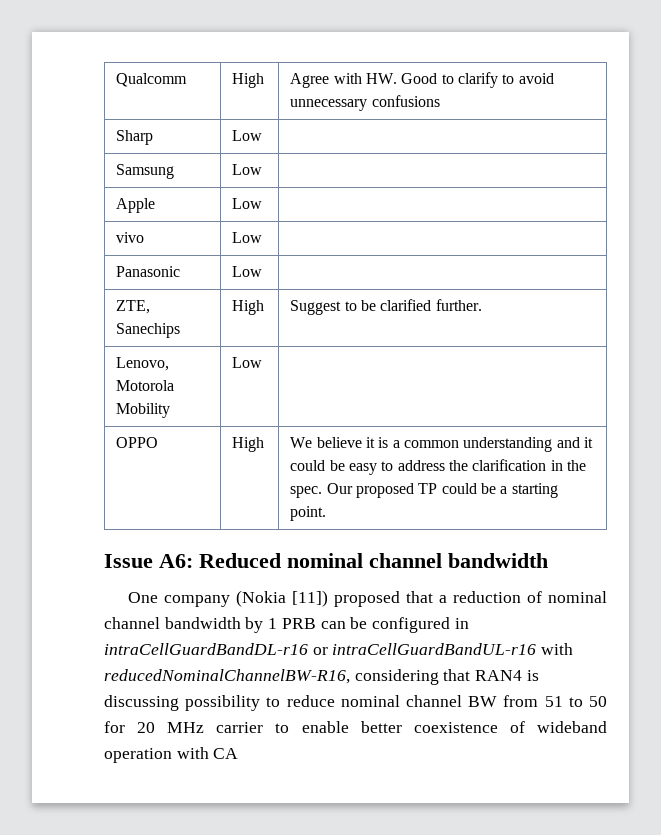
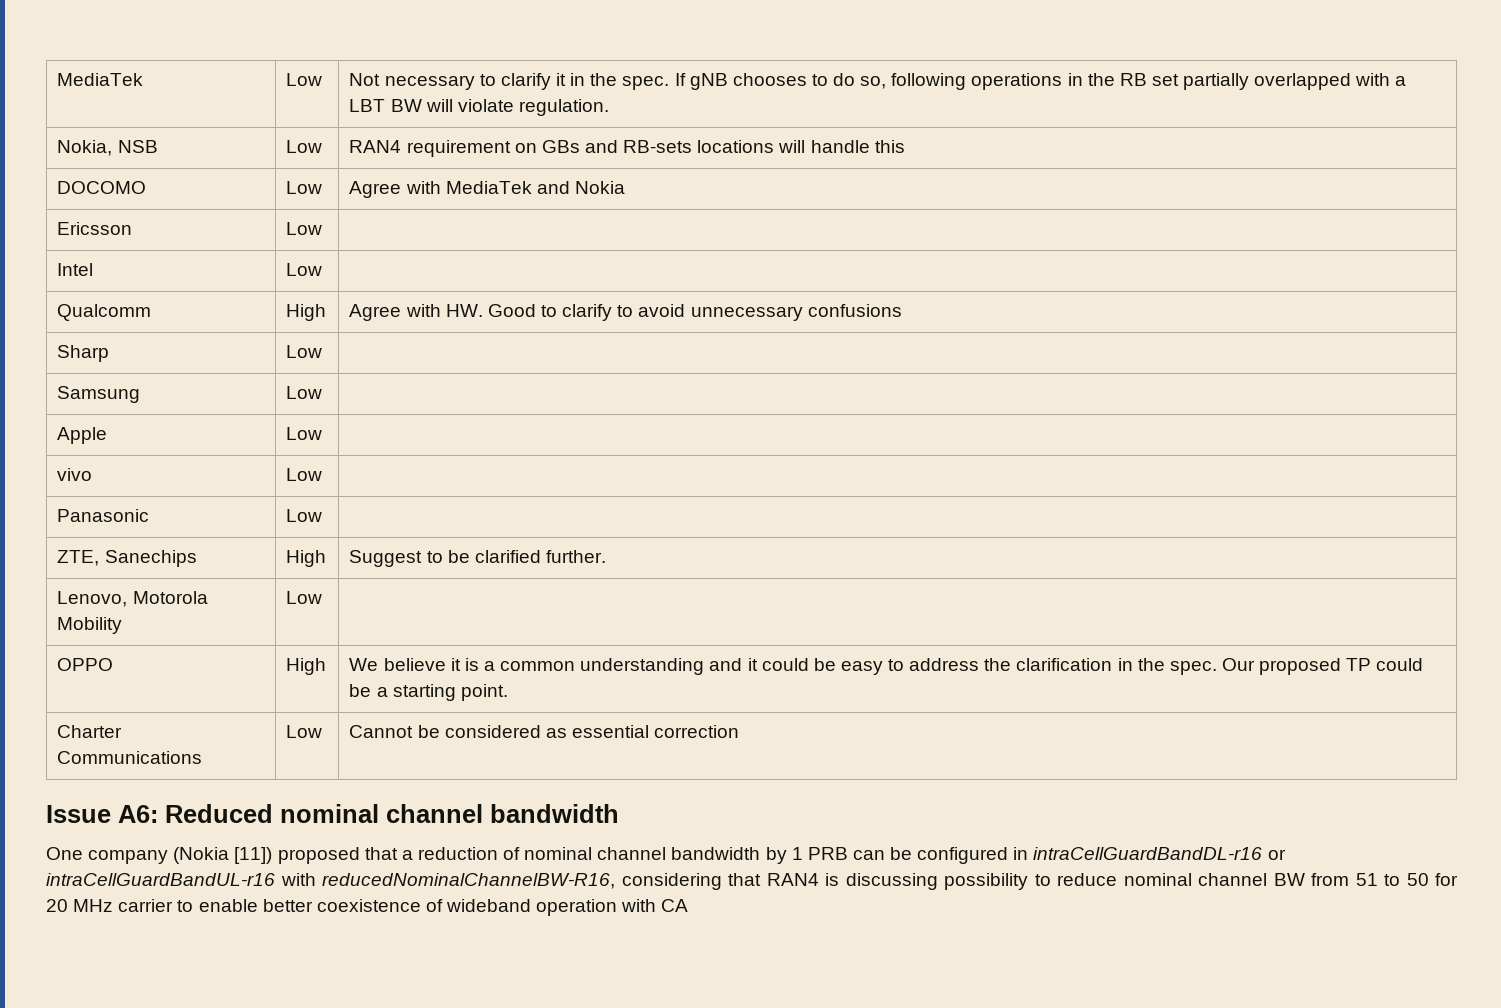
+ MediaTek | Low | Not necessary to clarify it in the spec. If gNB chooses to do so, following operations in the RB set partially overlapped with a LBT BW will violate regulation.
+ Nokia, NSB | Low | RAN4 requirement on GBs and RB-sets locations will handle this
+ DOCOMO | Low | Agree with MediaTek and Nokia
+ Ericsson | Low |
+ Intel | Low |
+ Charter Communications | Low | Cannot be considered as essential correction

